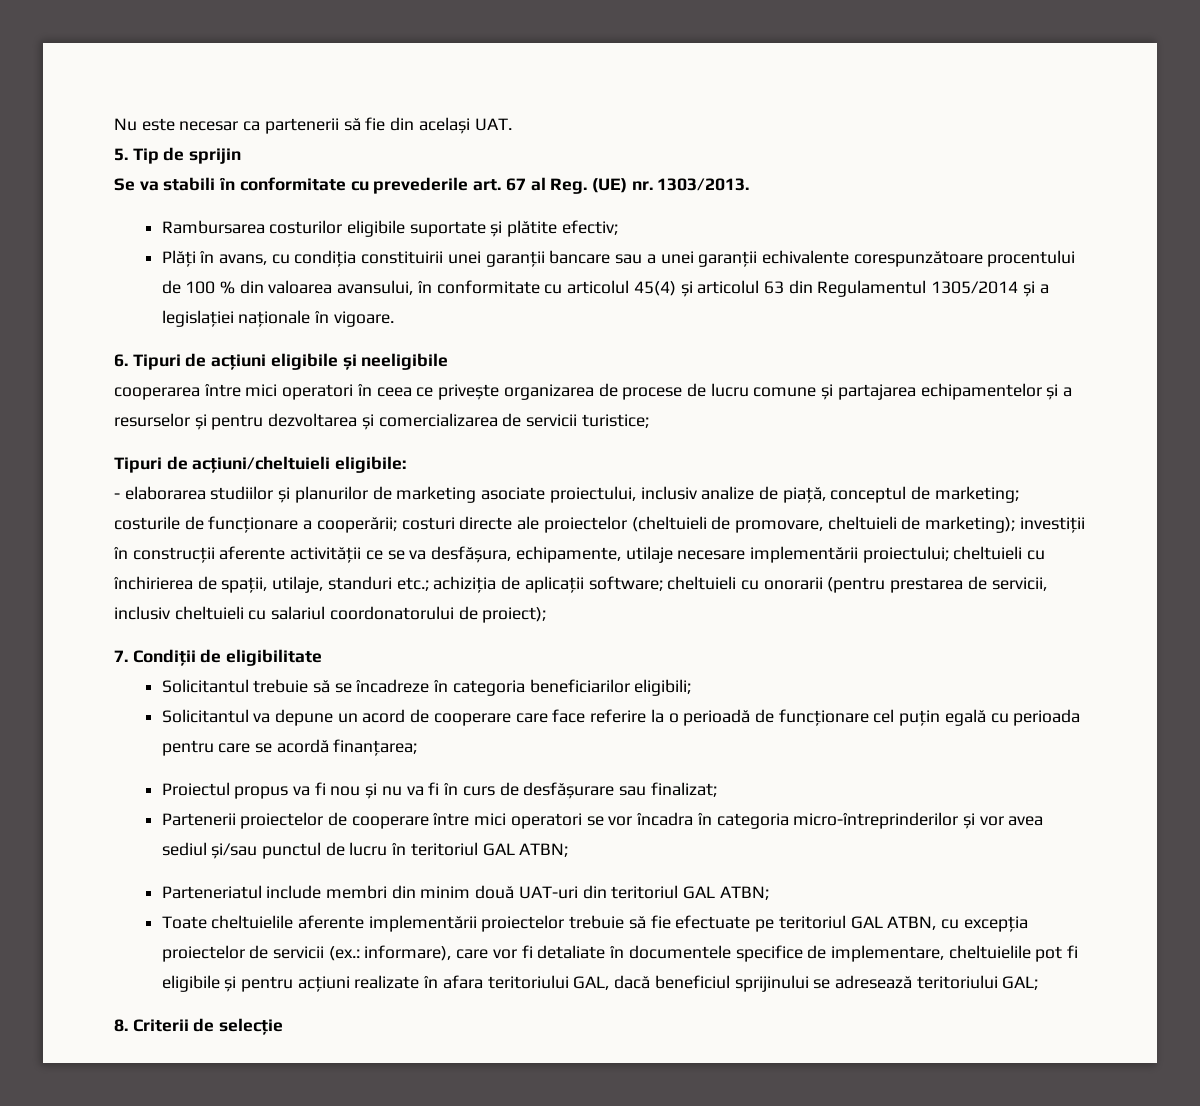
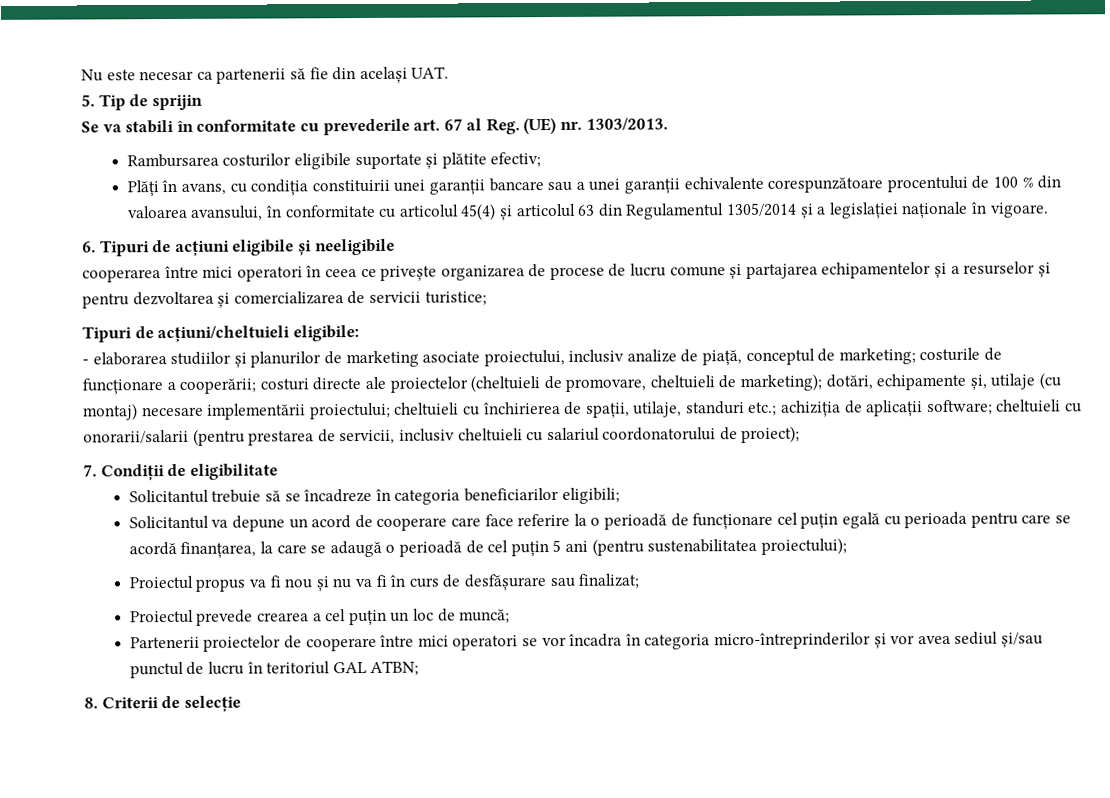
- - elaborarea studiilor și planurilor de marketing asociate proiectului, inclusiv analize de piață, conceptul de marketing; costurile de funcționare a cooperării; costuri directe ale proiectelor (cheltuieli de promovare, cheltuieli de marketing); investiții în construcții aferente activității ce se va desfășura, echipamente, utilaje necesare implementării proiectului; cheltuieli cu închirierea de spații, utilaje, standuri etc.; achiziția de aplicații software; cheltuieli cu onorarii (pentru prestarea de servicii, inclusiv cheltuieli cu salariul coordonatorului de proiect);
+ - elaborarea studiilor și planurilor de marketing asociate proiectului, inclusiv analize de piață, conceptul de marketing; costurile de funcționare a cooperării; costuri directe ale proiectelor (cheltuieli de promovare, cheltuieli de marketing); dotări, echipamente și, utilaje (cu montaj) necesare implementării proiectului; cheltuieli cu închirierea de spații, utilaje, standuri etc.; achiziția de aplicații software; cheltuieli cu onorarii/salarii (pentru prestarea de servicii, inclusiv cheltuieli cu salariul coordonatorului de proiect);
- Solicitantul va depune un acord de cooperare care face referire la o perioadă de funcționare cel puțin egală cu perioada pentru care se acordă finanțarea;
+ Solicitantul va depune un acord de cooperare care face referire la o perioadă de funcționare cel puțin egală cu perioada pentru care se acordă finanțarea, la care se adaugă o perioadă de cel puțin 5 ani (pentru sustenabilitatea proiectului);
+ Proiectul prevede crearea a cel puțin un loc de muncă;
- Parteneriatul include membri din minim două UAT-uri din teritoriul GAL ATBN;
- Toate cheltuielile aferente implementării proiectelor trebuie să fie efectuate pe teritoriul GAL ATBN, cu excepția proiectelor de servicii (ex.: informare), care vor fi detaliate în documentele specifice de implementare, cheltuielile pot fi eligibile și pentru acțiuni realizate în afara teritoriului GAL, dacă beneficiul sprijinului se adresează teritoriului GAL;

